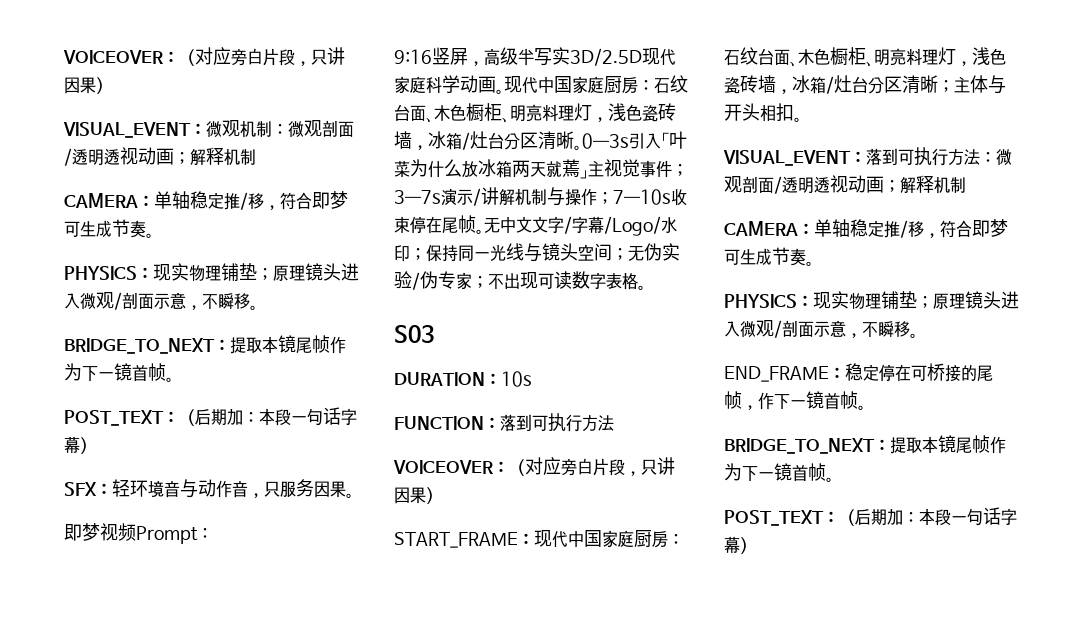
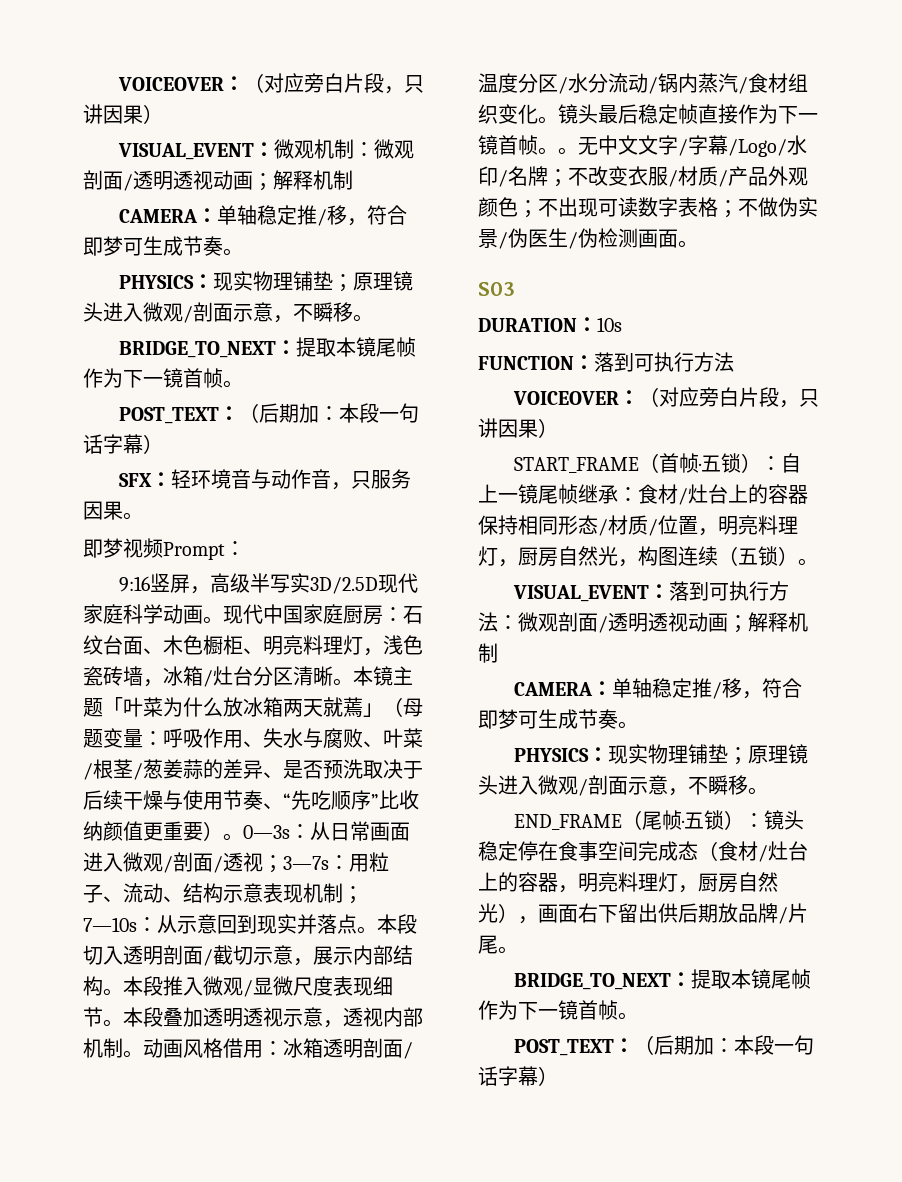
- 0—3s引入「叶菜为什么放冰箱两天就蔫」主视觉事件；3—7s演示/讲解机制与操作；7—10s收束停在尾帧。
+ 本镜主题「叶菜为什么放冰箱两天就蔫」（母题变量：呼吸作用、失水与腐败、叶菜/根茎/葱姜蒜的差异、是否预洗取决于后续干燥与使用节奏、“先吃顺序”比收纳颜值更重要）。0—3s：从日常画面进入微观/剖面/透视；3—7s：用粒子、流动、结构示意表现机制；7—10s：从示意回到现实并落点。本段切入透明剖面/截切示意，展示内部结构。本段推入微观/显微尺度表现细节。本段叠加透明透视示意，透视内部机制。动画风格借用：冰箱透明剖面/温度分区/水分流动/锅内蒸汽/食材组织变化。镜头最后稳定帧直接作为下一镜首帧。。
- 无中文文字/字幕/Logo/水印；保持同一光线与镜头空间；无伪实验/伪专家；不出现可读数字表格。
+ 无中文文字/字幕/Logo/水印/名牌；不改变衣服/材质/产品外观颜色；不出现可读数字表格；不做伪实景/伪医生/伪检测画面。
- START_FRAME：现代中国家庭厨房：石纹台面、木色橱柜、明亮料理灯，浅色瓷砖墙，冰箱/灶台分区清晰；主体与开头相扣。
+ START_FRAME（首帧·五锁）：自上一镜尾帧继承：食材/灶台上的容器保持相同形态/材质/位置，明亮料理灯，厨房自然光，构图连续（五锁）。
- END_FRAME：稳定停在可桥接的尾帧，作下一镜首帧。
+ END_FRAME（尾帧·五锁）：镜头稳定停在食事空间完成态（食材/灶台上的容器，明亮料理灯，厨房自然光），画面右下留出供后期放品牌/片尾。

